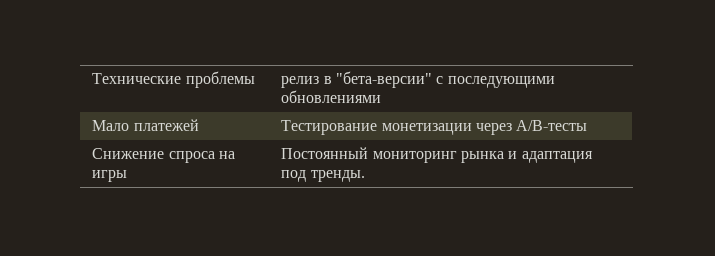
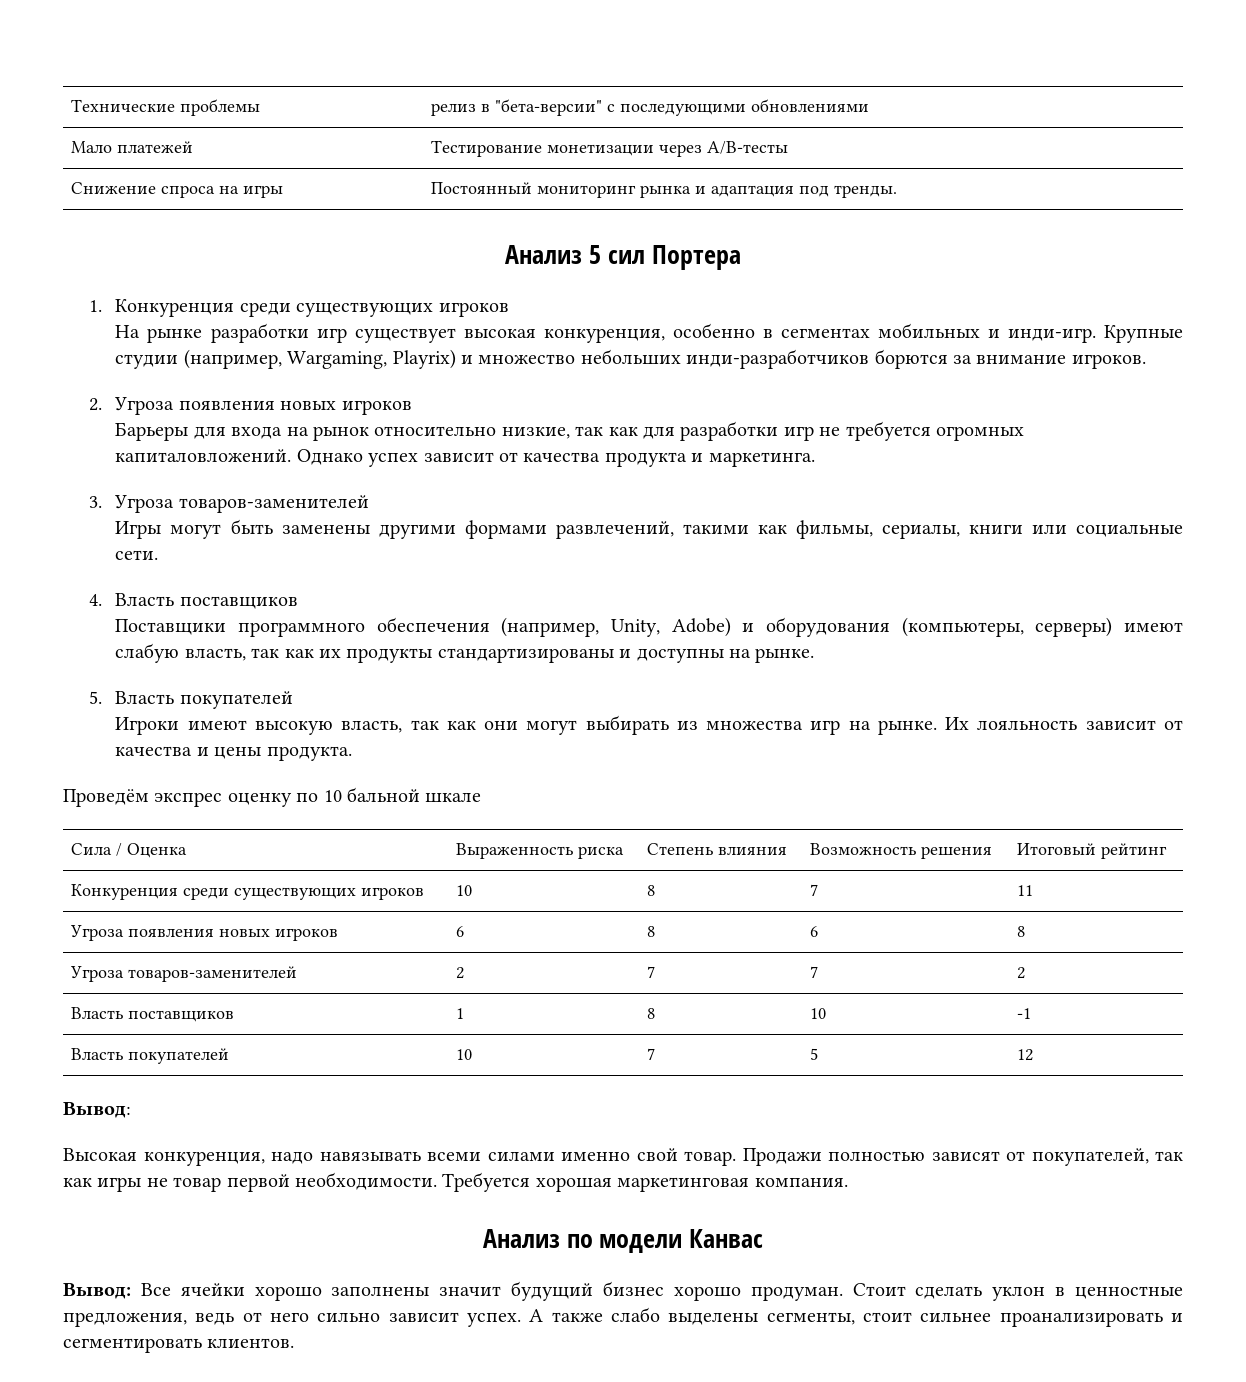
+ Анализ 5 сил Портера
+ 1. Конкуренция среди существующих игроков
+ На рынке разработки игр существует высокая конкуренция, особенно в сегментах мобильных и инди-игр. Крупные студии (например, Wargaming, Playrix) и множество небольших инди-разработчиков борются за внимание игроков.
+ 2. Угроза появления новых игроков
+ Барьеры для входа на рынок относительно низкие, так как для разработки игр не требуется огромных капиталовложений. Однако успех зависит от качества продукта и маркетинга.
+ 3. Угроза товаров-заменителей
+ Игры могут быть заменены другими формами развлечений, такими как фильмы, сериалы, книги или социальные сети.
+ 4. Власть поставщиков
+ Поставщики программного обеспечения (например, Unity, Adobe) и оборудования (компьютеры, серверы) имеют слабую власть, так как их продукты стандартизированы и доступны на рынке.
+ 5. Власть покупателей
+ Игроки имеют высокую власть, так как они могут выбирать из множества игр на рынке. Их лояльность зависит от качества и цены продукта.
+ Проведём экспрес оценку по 10 бальной шкале
+ Сила / Оценка | Выраженность риска | Степень влияния | Возможность решения | Итоговый рейтинг
+ Конкуренция среди существующих игроков | 10 | 8 | 7 | 11
+ Угроза появления новых игроков | 6 | 8 | 6 | 8
+ Угроза товаров-заменителей | 2 | 7 | 7 | 2
+ Власть поставщиков | 1 | 8 | 10 | -1
+ Власть покупателей | 10 | 7 | 5 | 12
+ Вывод:
+ Высокая конкуренция, надо навязывать всеми силами именно свой товар. Продажи полностью зависят от покупателей, так как игры не товар первой необходимости. Требуется хорошая маркетинговая компания.
+ Анализ по модели Канвас
+ Вывод: Все ячейки хорошо заполнены значит будущий бизнес хорошо продуман. Стоит сделать уклон в ценностные предложения, ведь от него сильно зависит успех. А также слабо выделены сегменты, стоит сильнее проанализировать и сегментировать клиентов.

